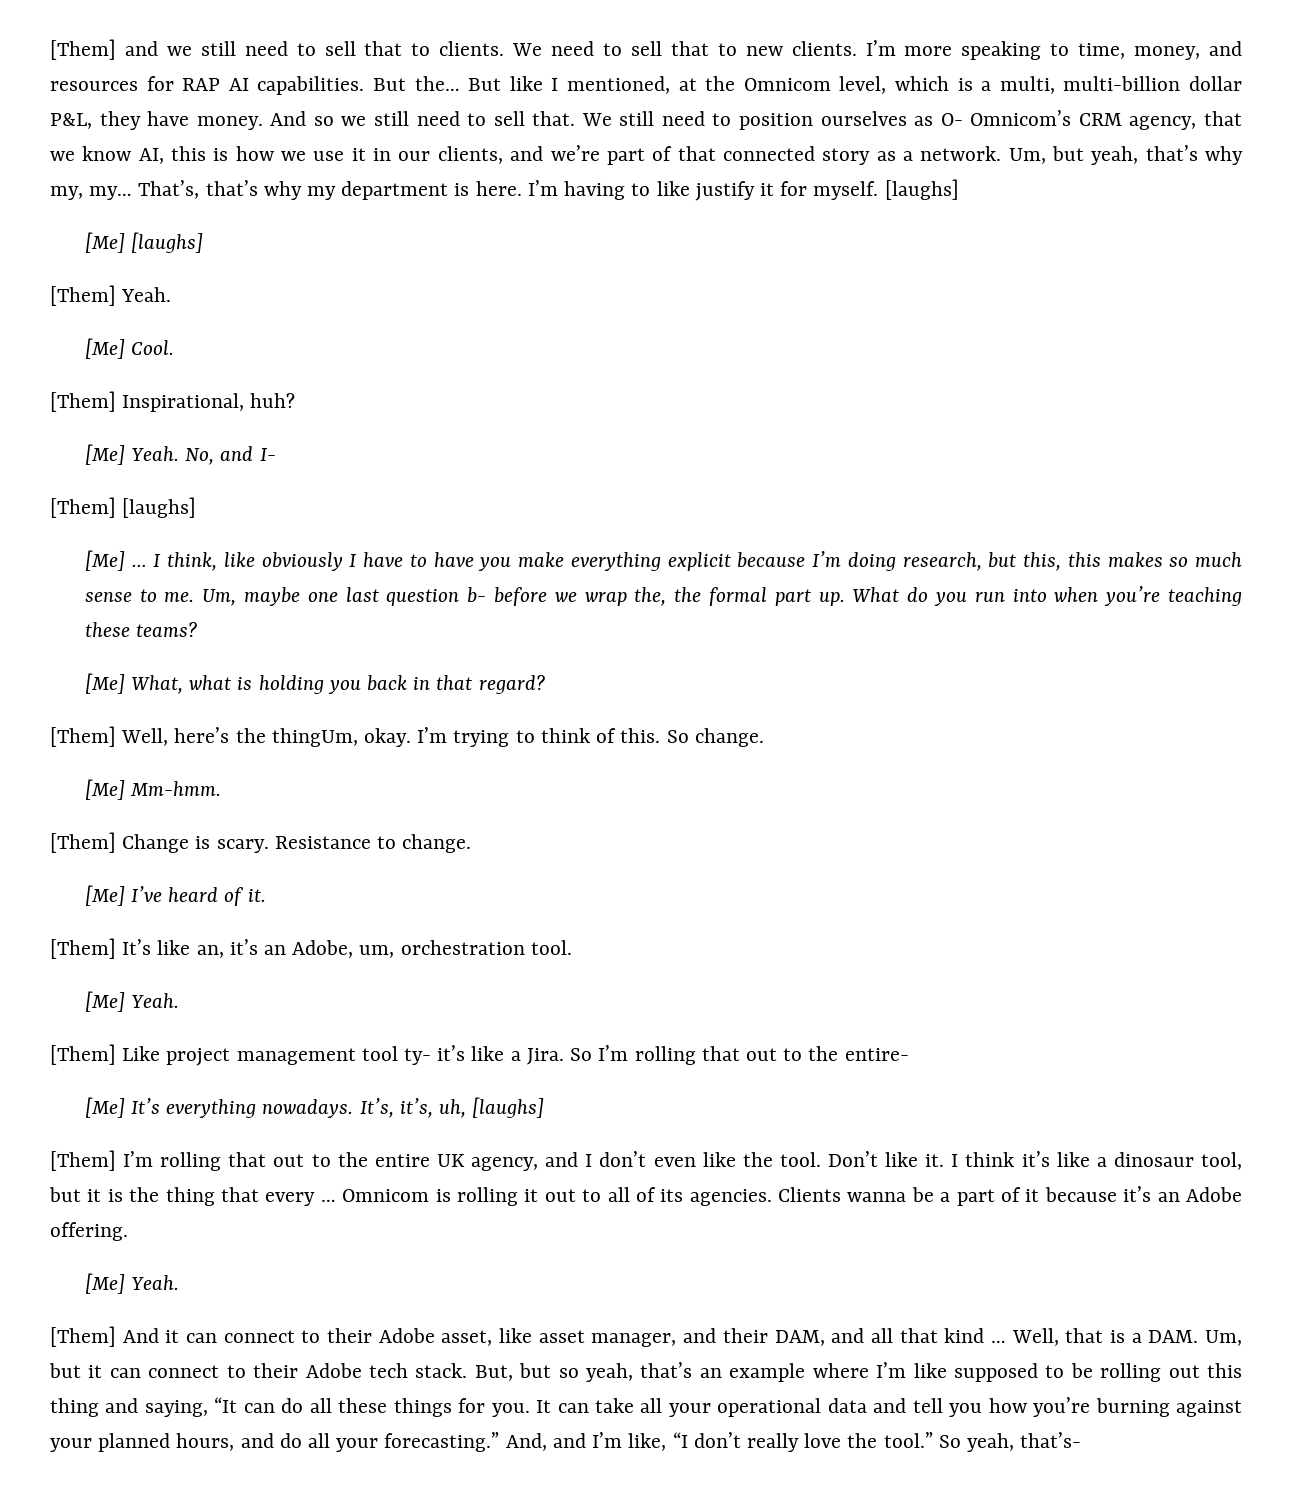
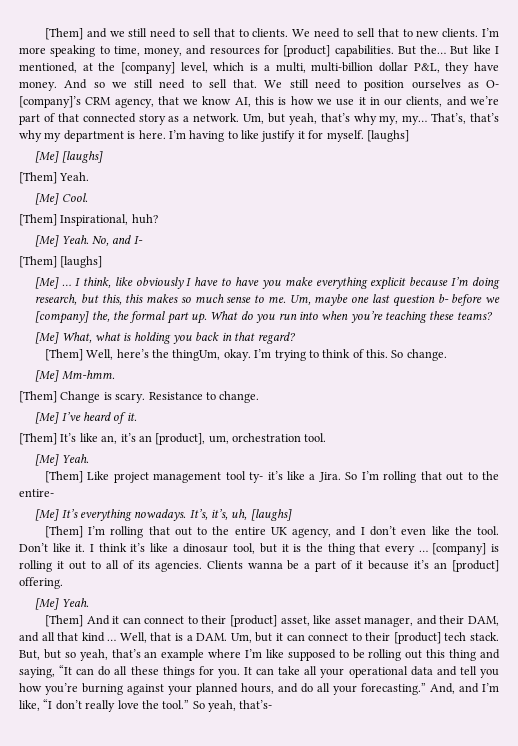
- I’m more speaking to time, money, and resources for RAP AI capabilities.
+ I’m more speaking to time, money, and resources for [product] capabilities.
- But like I mentioned, at the Omnicom level, which is a multi, multi-billion dollar P&L, they have money.
+ But like I mentioned, at the [company] level, which is a multi, multi-billion dollar P&L, they have money.
- We still need to position ourselves as O- Omnicom’s CRM agency, that we know AI, this is how we use it in our clients, and we’re part of that connected story as a network.
+ We still need to position ourselves as O- [company]’s CRM agency, that we know AI, this is how we use it in our clients, and we’re part of that connected story as a network.
- Um, maybe one last question b- before we wrap the, the formal part up.
+ Um, maybe one last question b- before we [company] the, the formal part up.
- [Them] It’s like an, it’s an Adobe, um, orchestration tool.
+ [Them] It’s like an, it’s an [product], um, orchestration tool.
- Omnicom is rolling it out to all of its agencies.
+ [company] is rolling it out to all of its agencies.
- Clients wanna be a part of it because it’s an Adobe offering.
+ Clients wanna be a part of it because it’s an [product] offering.
- [Them] And it can connect to their Adobe asset, like asset manager, and their DAM, and all that kind …
+ [Them] And it can connect to their [product] asset, like asset manager, and their DAM, and all that kind …
- Well, that is a DAM. Um, but it can connect to their Adobe tech stack.
+ Well, that is a DAM. Um, but it can connect to their [product] tech stack.

